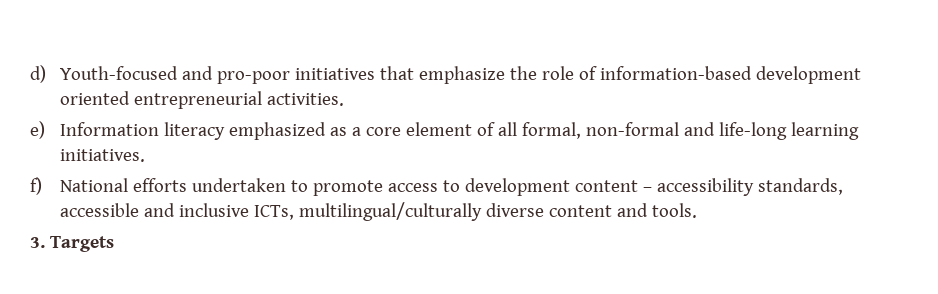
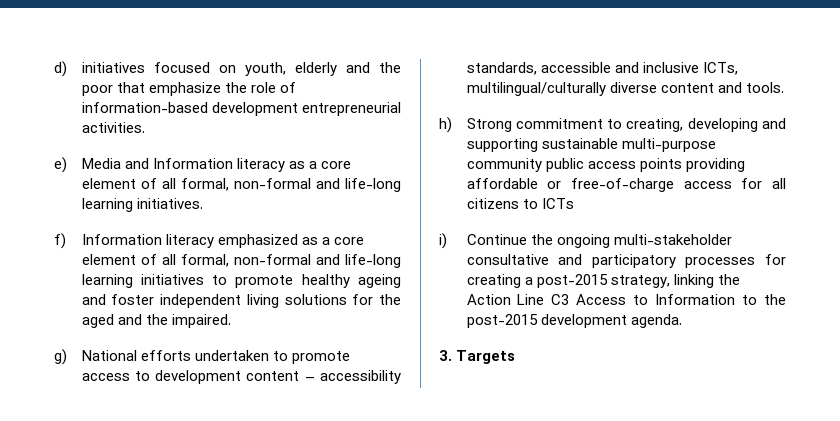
- d) Youth-focused and pro-poor initiatives that emphasize the role of information-based development oriented entrepreneurial activities.
+ d) initiatives focused on youth, elderly and the poor that emphasize the role of information-based development entrepreneurial activities.
- e) Information literacy emphasized as a core element of all formal, non-formal and life-long learning initiatives.
- f) National efforts undertaken to promote access to development content – accessibility standards, accessible and inclusive ICTs, multilingual/culturally diverse content and tools.
+ e) Media and Information literacy as a core element of all formal, non-formal and life-long learning initiatives.
+ f) Information literacy emphasized as a core element of all formal, non-formal and life-long learning initiatives to promote healthy ageing and foster independent living solutions for the aged and the impaired.
+ g) National efforts undertaken to promote access to development content – accessibility standards, accessible and inclusive ICTs, multilingual/culturally diverse content and tools.
+ h) Strong commitment to creating, developing and supporting sustainable multi-purpose community public access points providing affordable or free-of-charge access for all citizens to ICTs
+ i) Continue the ongoing multi-stakeholder consultative and participatory processes for creating a post-2015 strategy, linking the Action Line C3 Access to Information to the post-2015 development agenda.

